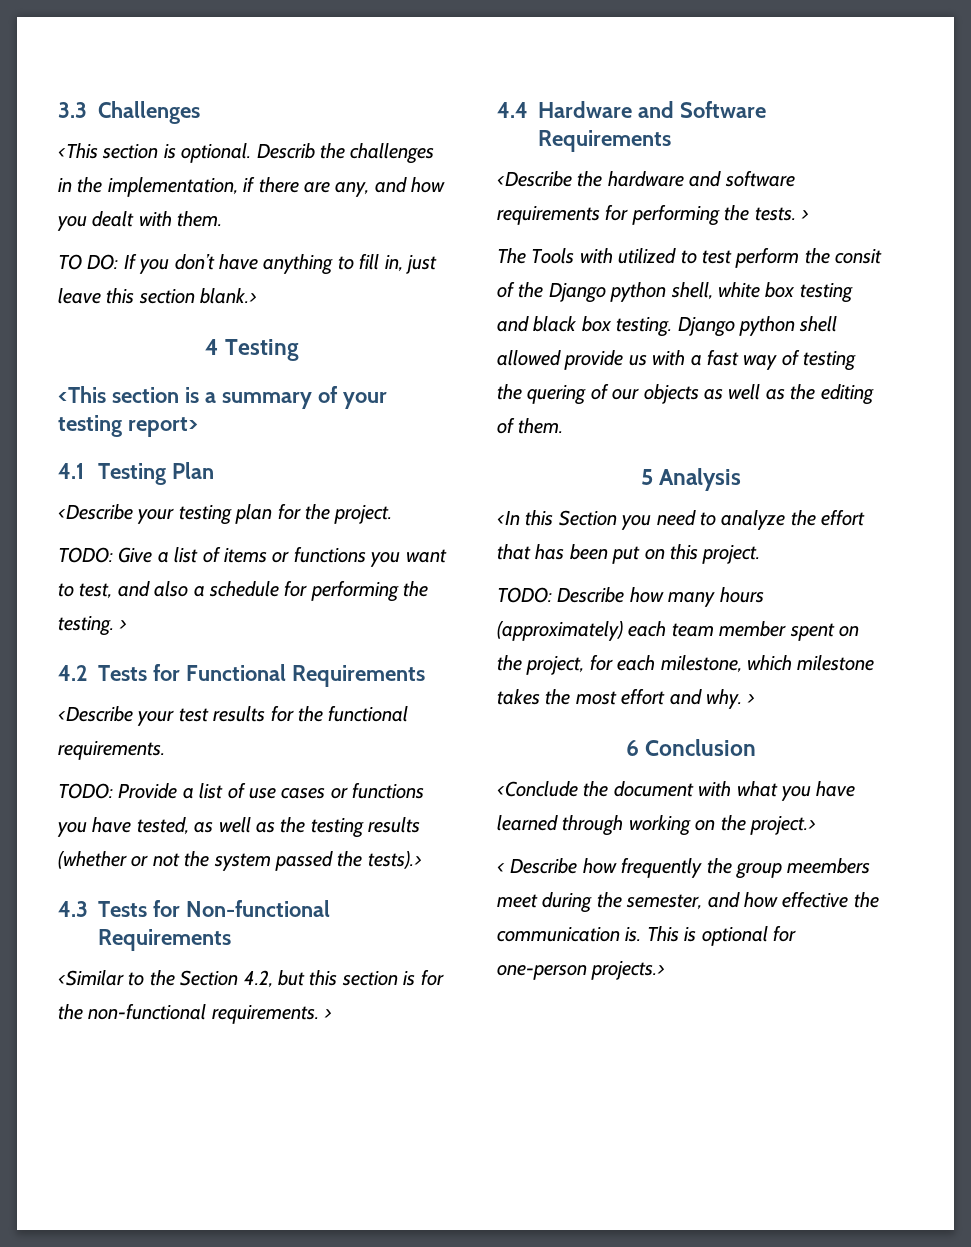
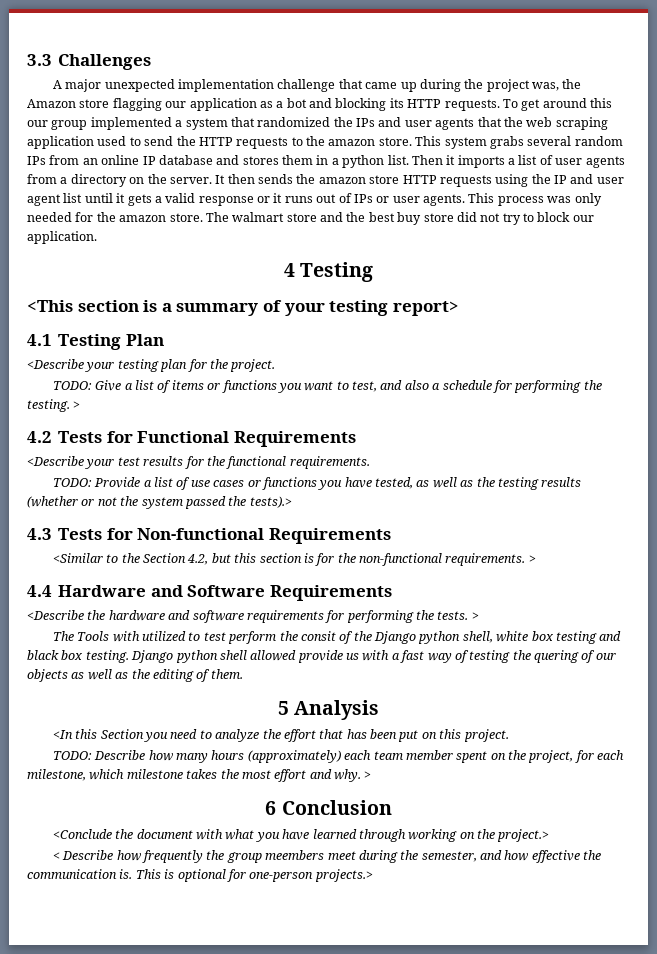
- <This section is optional. Describ the challenges in the implementation, if there are any, and how you dealt with them.
- TO DO: If you don’t have anything to fill in, just leave this section blank.>
+ A major unexpected implementation challenge that came up during the project was, the Amazon store flagging our application as a bot and blocking its HTTP requests. To get around this our group implemented a system that randomized the IPs and user agents that the web scraping application used to send the HTTP requests to the amazon store. This system grabs several random IPs from an online IP database and stores them in a python list. Then it imports a list of user agents from a directory on the server. It then sends the amazon store HTTP requests using the IP and user agent list until it gets a valid response or it runs out of IPs or user agents. This process was only needed for the amazon store. The walmart store and the best buy store did not try to block our application.

